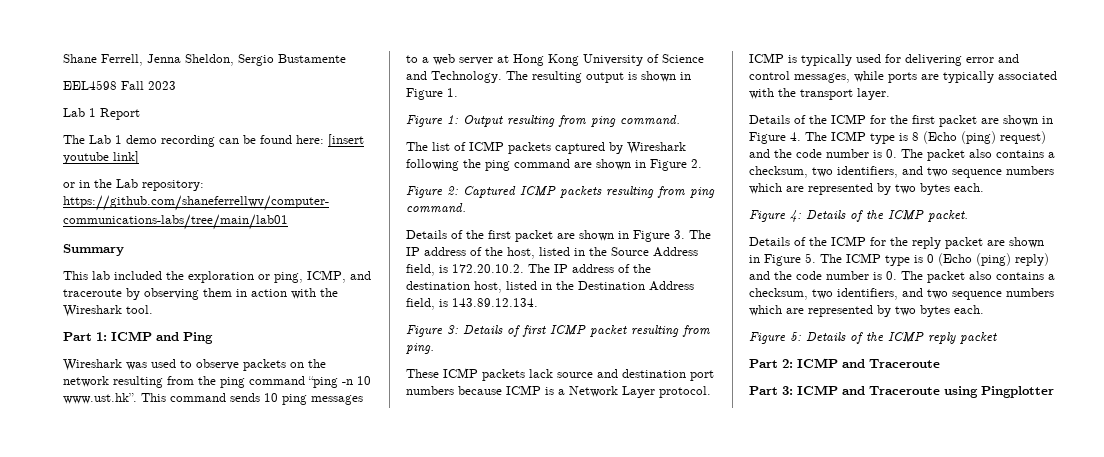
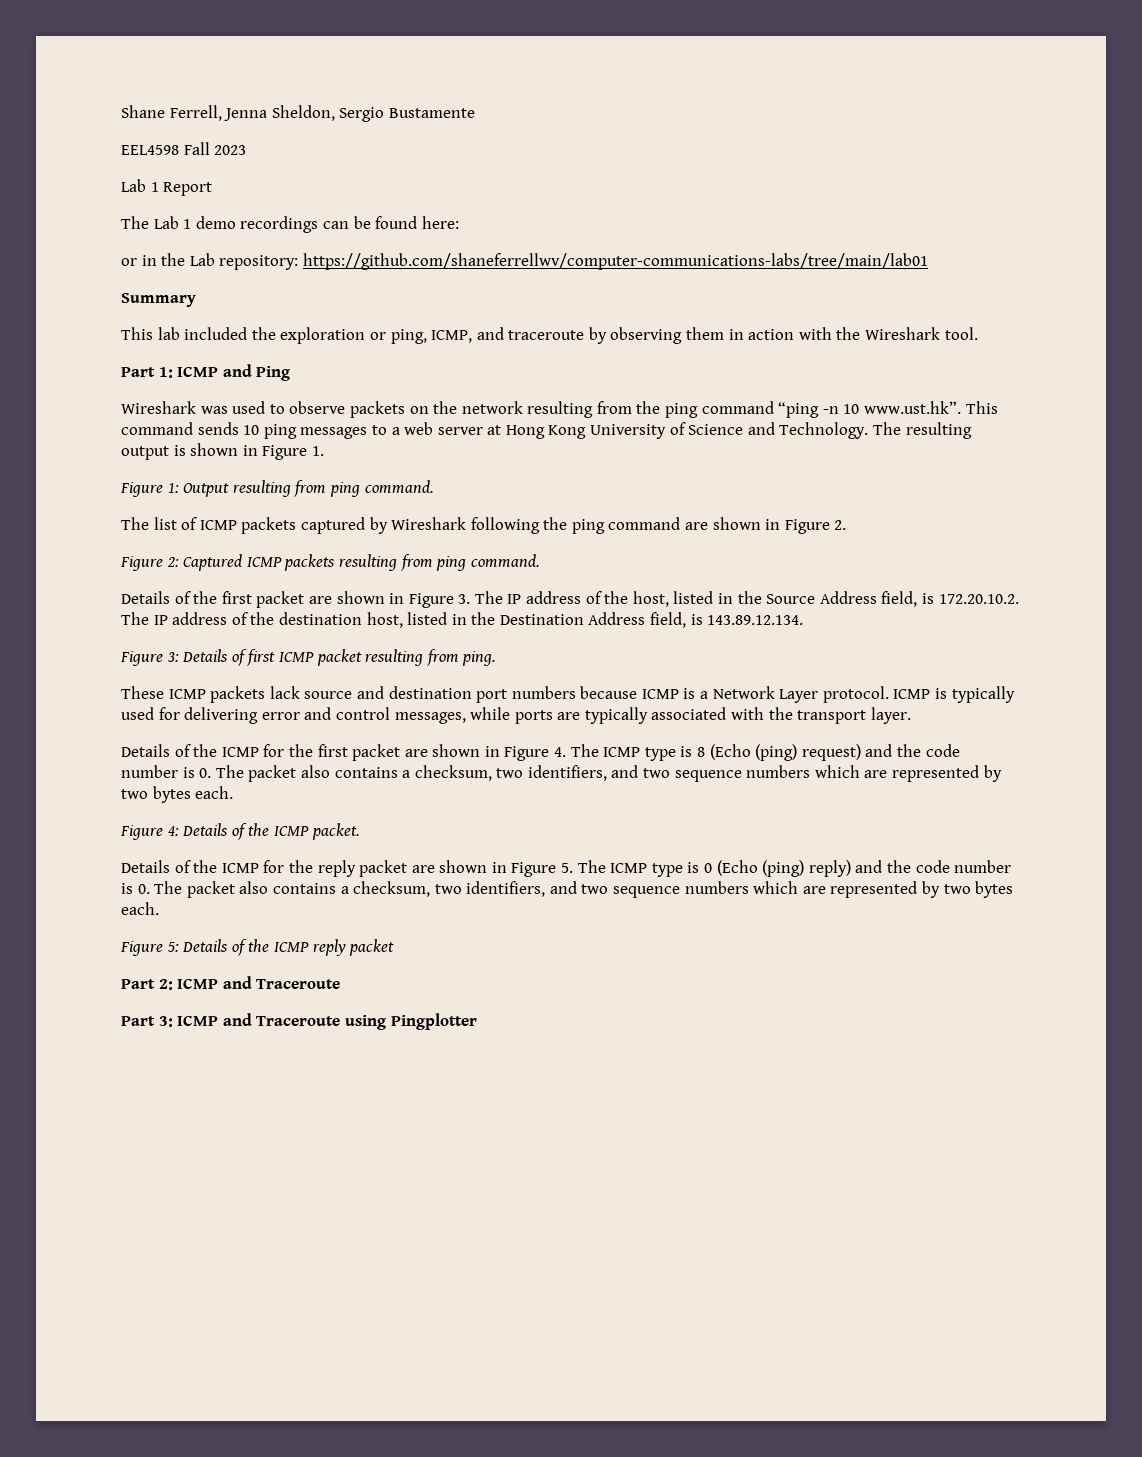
- The Lab 1 demo recording can be found here: [insert youtube link]
+ The Lab 1 demo recordings can be found here:

